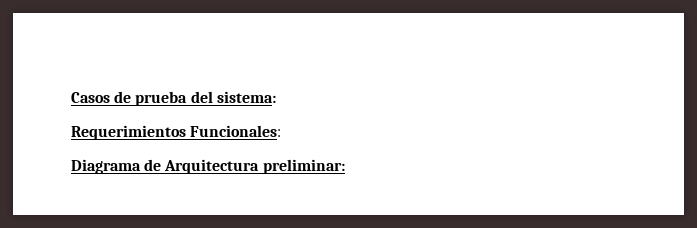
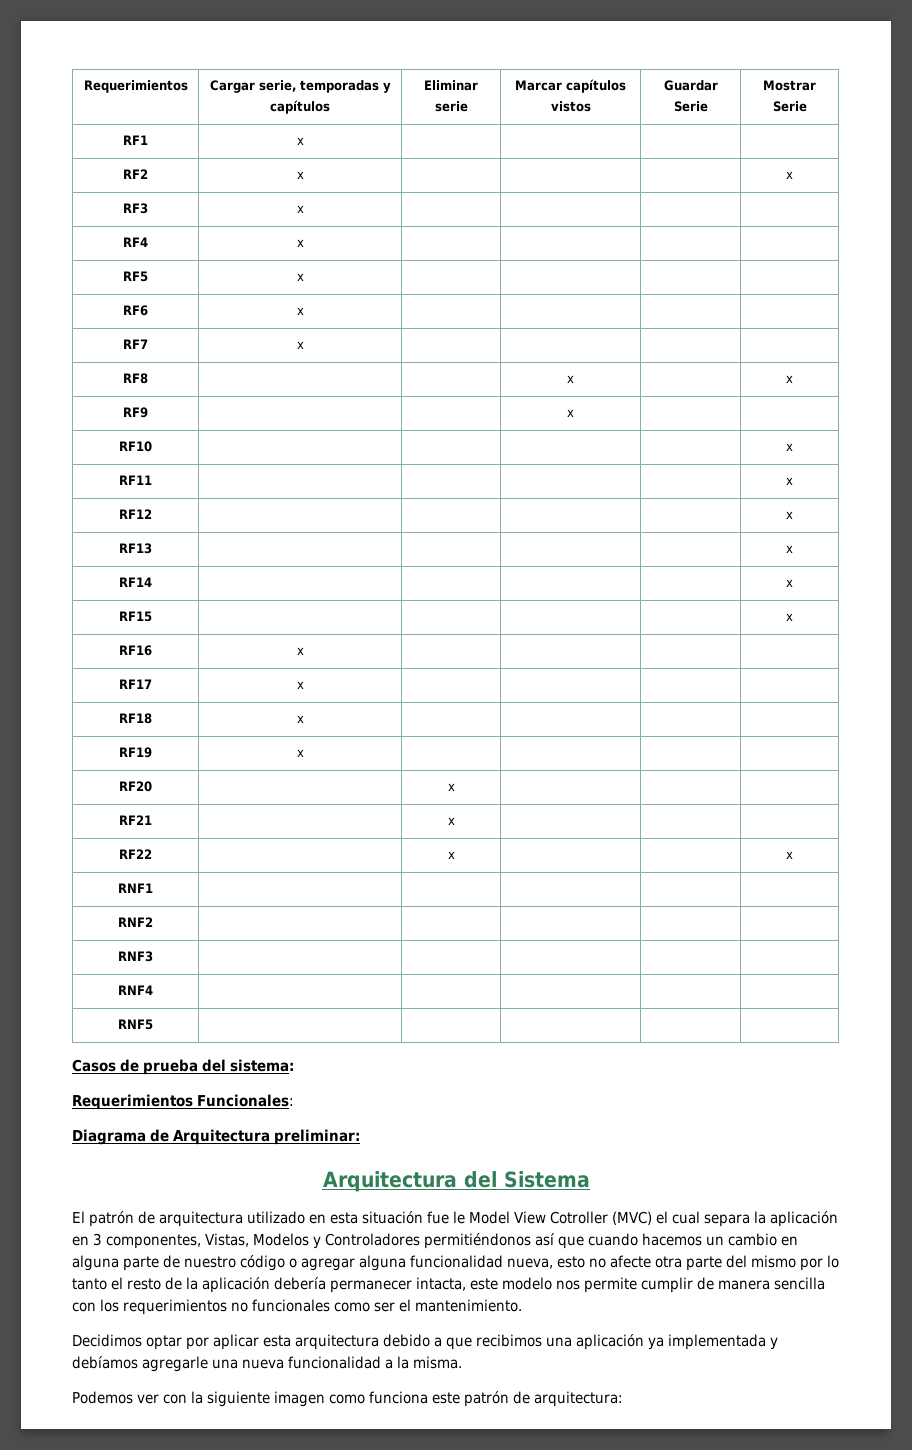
+ Requerimientos | Cargar serie, temporadas y capítulos | Eliminar serie | Marcar capítulos vistos | Guardar Serie | Mostrar Serie
+ RF1 | x | | | |
+ RF2 | x | | | | x
+ RF3 | x | | | |
+ RF4 | x | | | |
+ RF5 | x | | | |
+ RF6 | x | | | |
+ RF7 | x | | | |
+ RF8 | | | x | | x
+ RF9 | | | x | |
+ RF10 | | | | | x
+ RF11 | | | | | x
+ RF12 | | | | | x
+ RF13 | | | | | x
+ RF14 | | | | | x
+ RF15 | | | | | x
+ RF16 | x | | | |
+ RF17 | x | | | |
+ RF18 | x | | | |
+ RF19 | x | | | |
+ RF20 | | x | | |
+ RF21 | | x | | |
+ RF22 | | x | | | x
+ RNF1 | | | | |
+ RNF2 | | | | |
+ RNF3 | | | | |
+ RNF4 | | | | |
+ RNF5 | | | | |
+ Arquitectura del Sistema
+ El patrón de arquitectura utilizado en esta situación fue le Model View Cotroller (MVC) el cual separa la aplicación en 3 componentes, Vistas, Modelos y Controladores permitiéndonos así que cuando hacemos un cambio en alguna parte de nuestro código o agregar alguna funcionalidad nueva, esto no afecte otra parte del mismo por lo tanto el resto de la aplicación debería permanecer intacta, este modelo nos permite cumplir de manera sencilla con los requerimientos no funcionales como ser el mantenimiento.
+ Decidimos optar por aplicar esta arquitectura debido a que recibimos una aplicación ya implementada y debíamos agregarle una nueva funcionalidad a la misma.
+ Podemos ver con la siguiente imagen como funciona este patrón de arquitectura:

